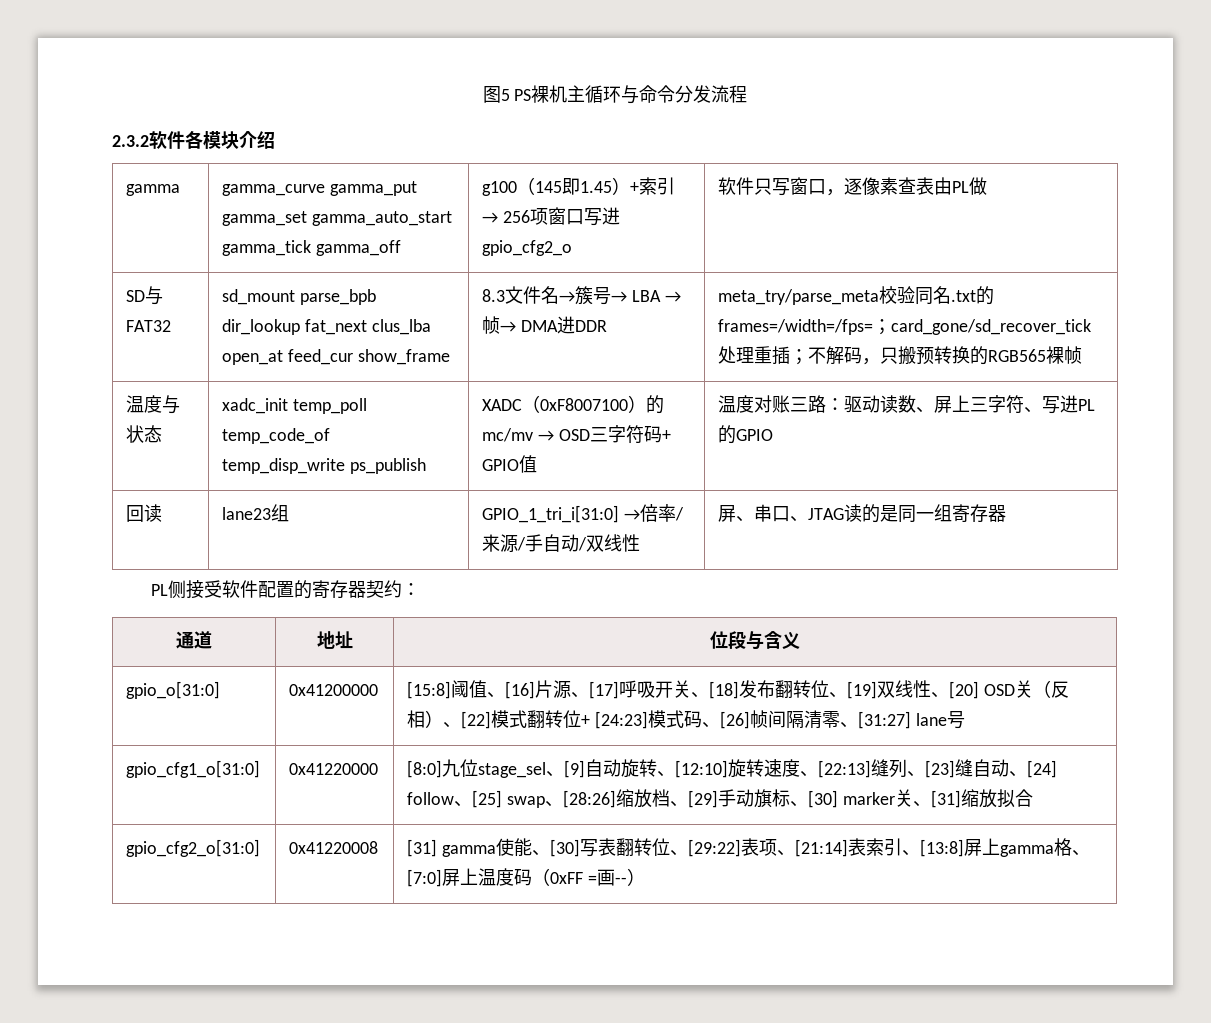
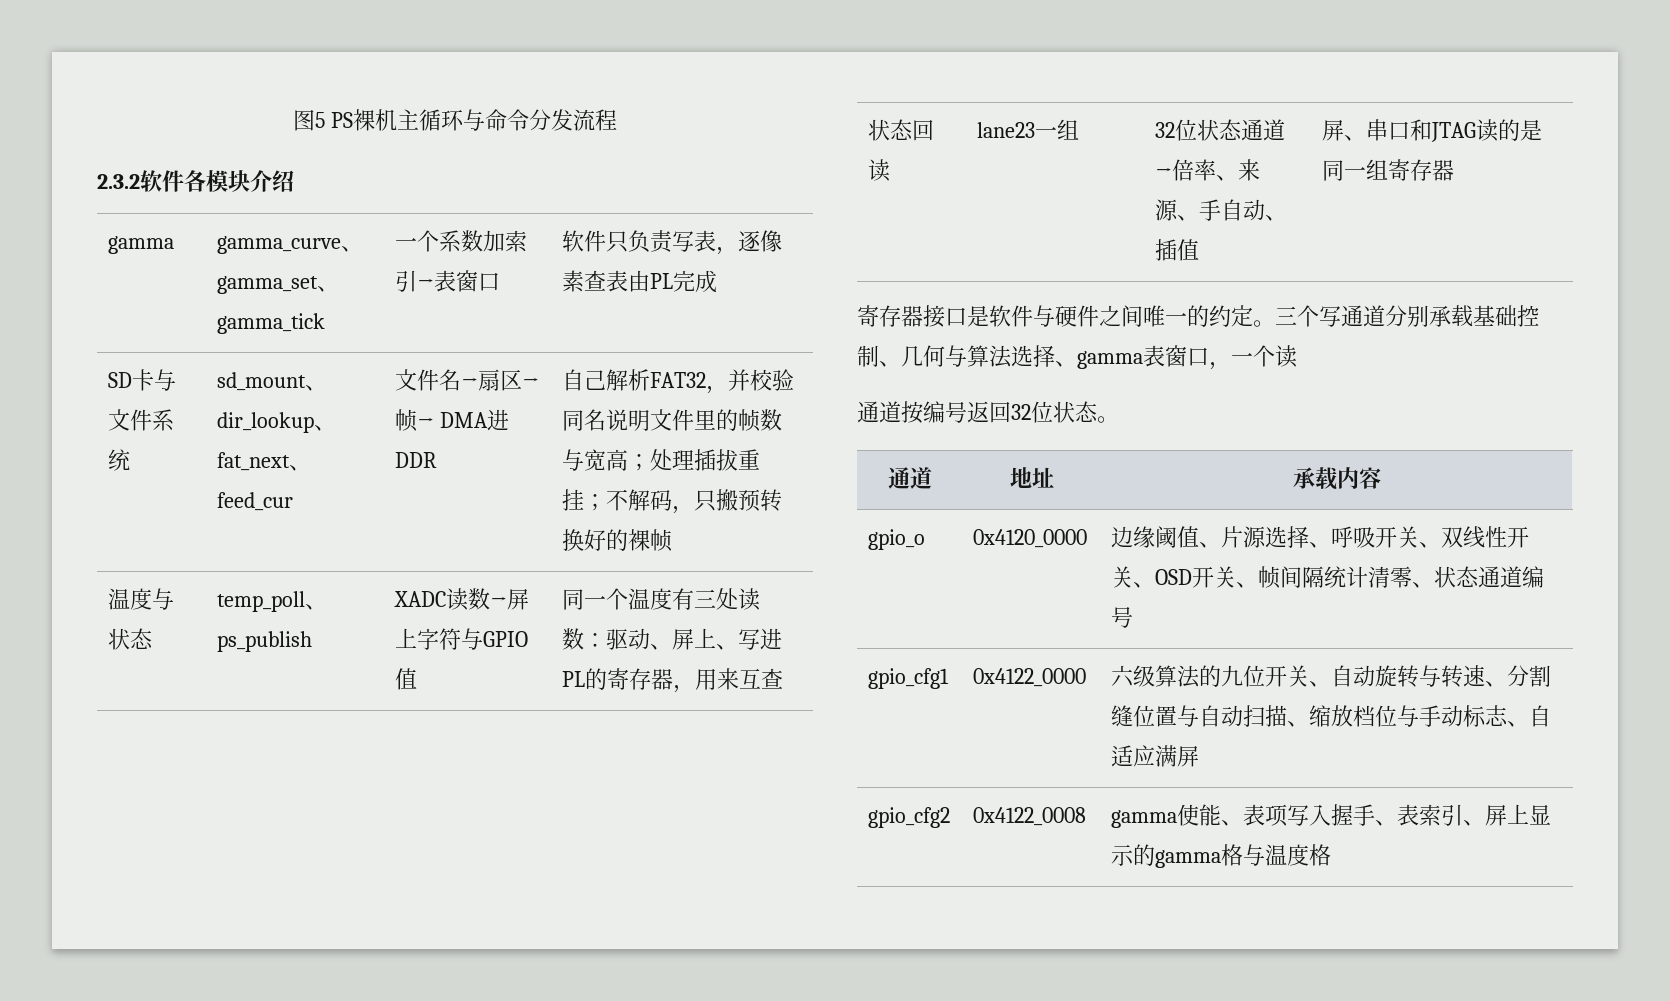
- gamma | gamma_curve gamma_put gamma_set gamma_auto_start gamma_tick gamma_off | g100（145即1.45）+索引→ 256项窗口写进gpio_cfg2_o | 软件只写窗口，逐像素查表由PL做
+ gamma | gamma_curve、gamma_set、gamma_tick | 一个系数加索引→表窗口 | 软件只负责写表，逐像素查表由PL完成
- SD与FAT32 | sd_mount parse_bpb dir_lookup fat_next clus_lba open_at feed_cur show_frame | 8.3文件名→簇号→ LBA →帧→ DMA进DDR | meta_try/parse_meta校验同名.txt的frames=/width=/fps=；card_gone/sd_recover_tick处理重插；不解码，只搬预转换的RGB565裸帧
+ SD卡与文件系统 | sd_mount、dir_lookup、fat_next、feed_cur | 文件名→扇区→帧→ DMA进DDR | 自己解析FAT32，并校验同名说明文件里的帧数与宽高；处理插拔重挂；不解码，只搬预转换好的裸帧
- 温度与状态 | xadc_init temp_poll temp_code_of temp_disp_write ps_publish | XADC（0xF8007100）的mc/mv → OSD三字符码+ GPIO值 | 温度对账三路：驱动读数、屏上三字符、写进PL的GPIO
- 回读 | lane23组 | GPIO_1_tri_i[31:0] →倍率/来源/手自动/双线性 | 屏、串口、JTAG读的是同一组寄存器
+ 温度与状态 | temp_poll、ps_publish | XADC读数→屏上字符与GPIO值 | 同一个温度有三处读数：驱动、屏上、写进PL的寄存器，用来互查
+ 状态回读 | lane23一组 | 32位状态通道→倍率、来源、手自动、插值 | 屏、串口和JTAG读的是同一组寄存器
- PL侧接受软件配置的寄存器契约：
- 通道 | 地址 | 位段与含义
- gpio_o[31:0] | 0x41200000 | [15:8]阈值、[16]片源、[17]呼吸开关、[18]发布翻转位、[19]双线性、[20] OSD关（反相）、[22]模式翻转位+ [24:23]模式码、[26]帧间隔清零、[31:27] lane号
- gpio_cfg1_o[31:0] | 0x41220000 | [8:0]九位stage_sel、[9]自动旋转、[12:10]旋转速度、[22:13]缝列、[23]缝自动、[24] follow、[25] swap、[28:26]缩放档、[29]手动旗标、[30] marker关、[31]缩放拟合
- gpio_cfg2_o[31:0] | 0x41220008 | [31] gamma使能、[30]写表翻转位、[29:22]表项、[21:14]表索引、[13:8]屏上gamma格、[7:0]屏上温度码（0xFF =画--）
+ 寄存器接口是软件与硬件之间唯一的约定。三个写通道分别承载基础控制、几何与算法选择、gamma表窗口，一个读
+ 通道按编号返回32位状态。
+ 通道 | 地址 | 承载内容
+ gpio_o | 0x4120_0000 | 边缘阈值、片源选择、呼吸开关、双线性开关、OSD开关、帧间隔统计清零、状态通道编号
+ gpio_cfg1 | 0x4122_0000 | 六级算法的九位开关、自动旋转与转速、分割缝位置与自动扫描、缩放档位与手动标志、自适应满屏
+ gpio_cfg2 | 0x4122_0008 | gamma使能、表项写入握手、表索引、屏上显示的gamma格与温度格

